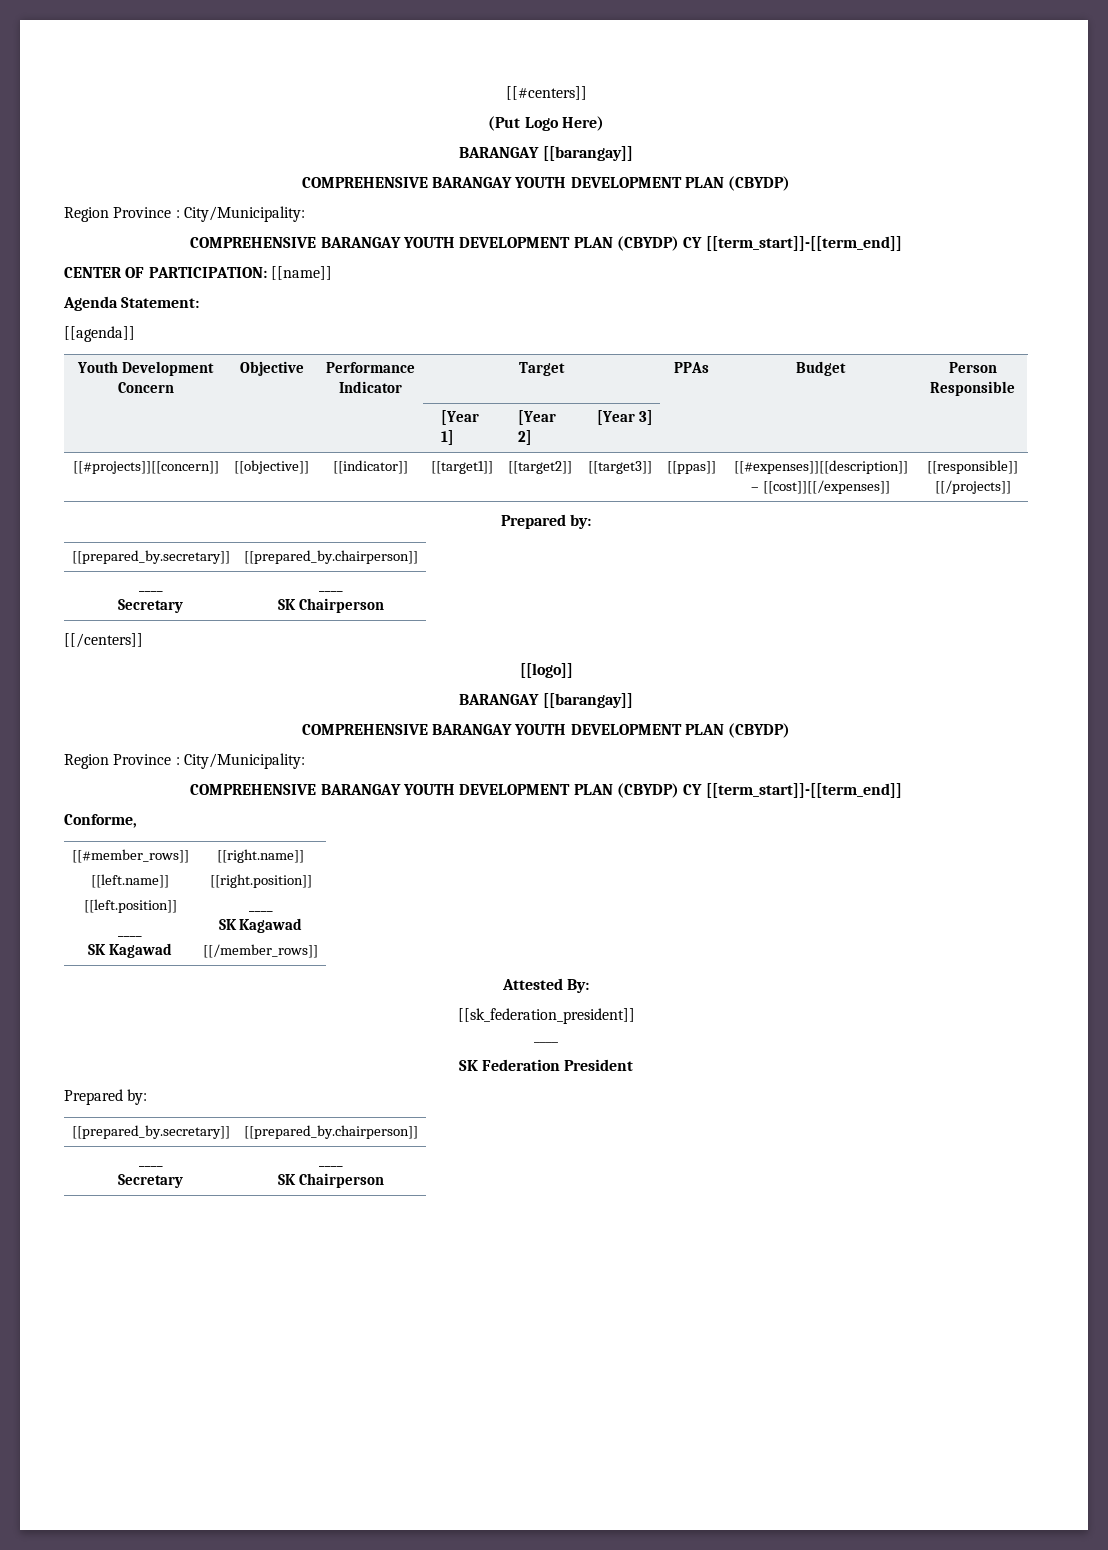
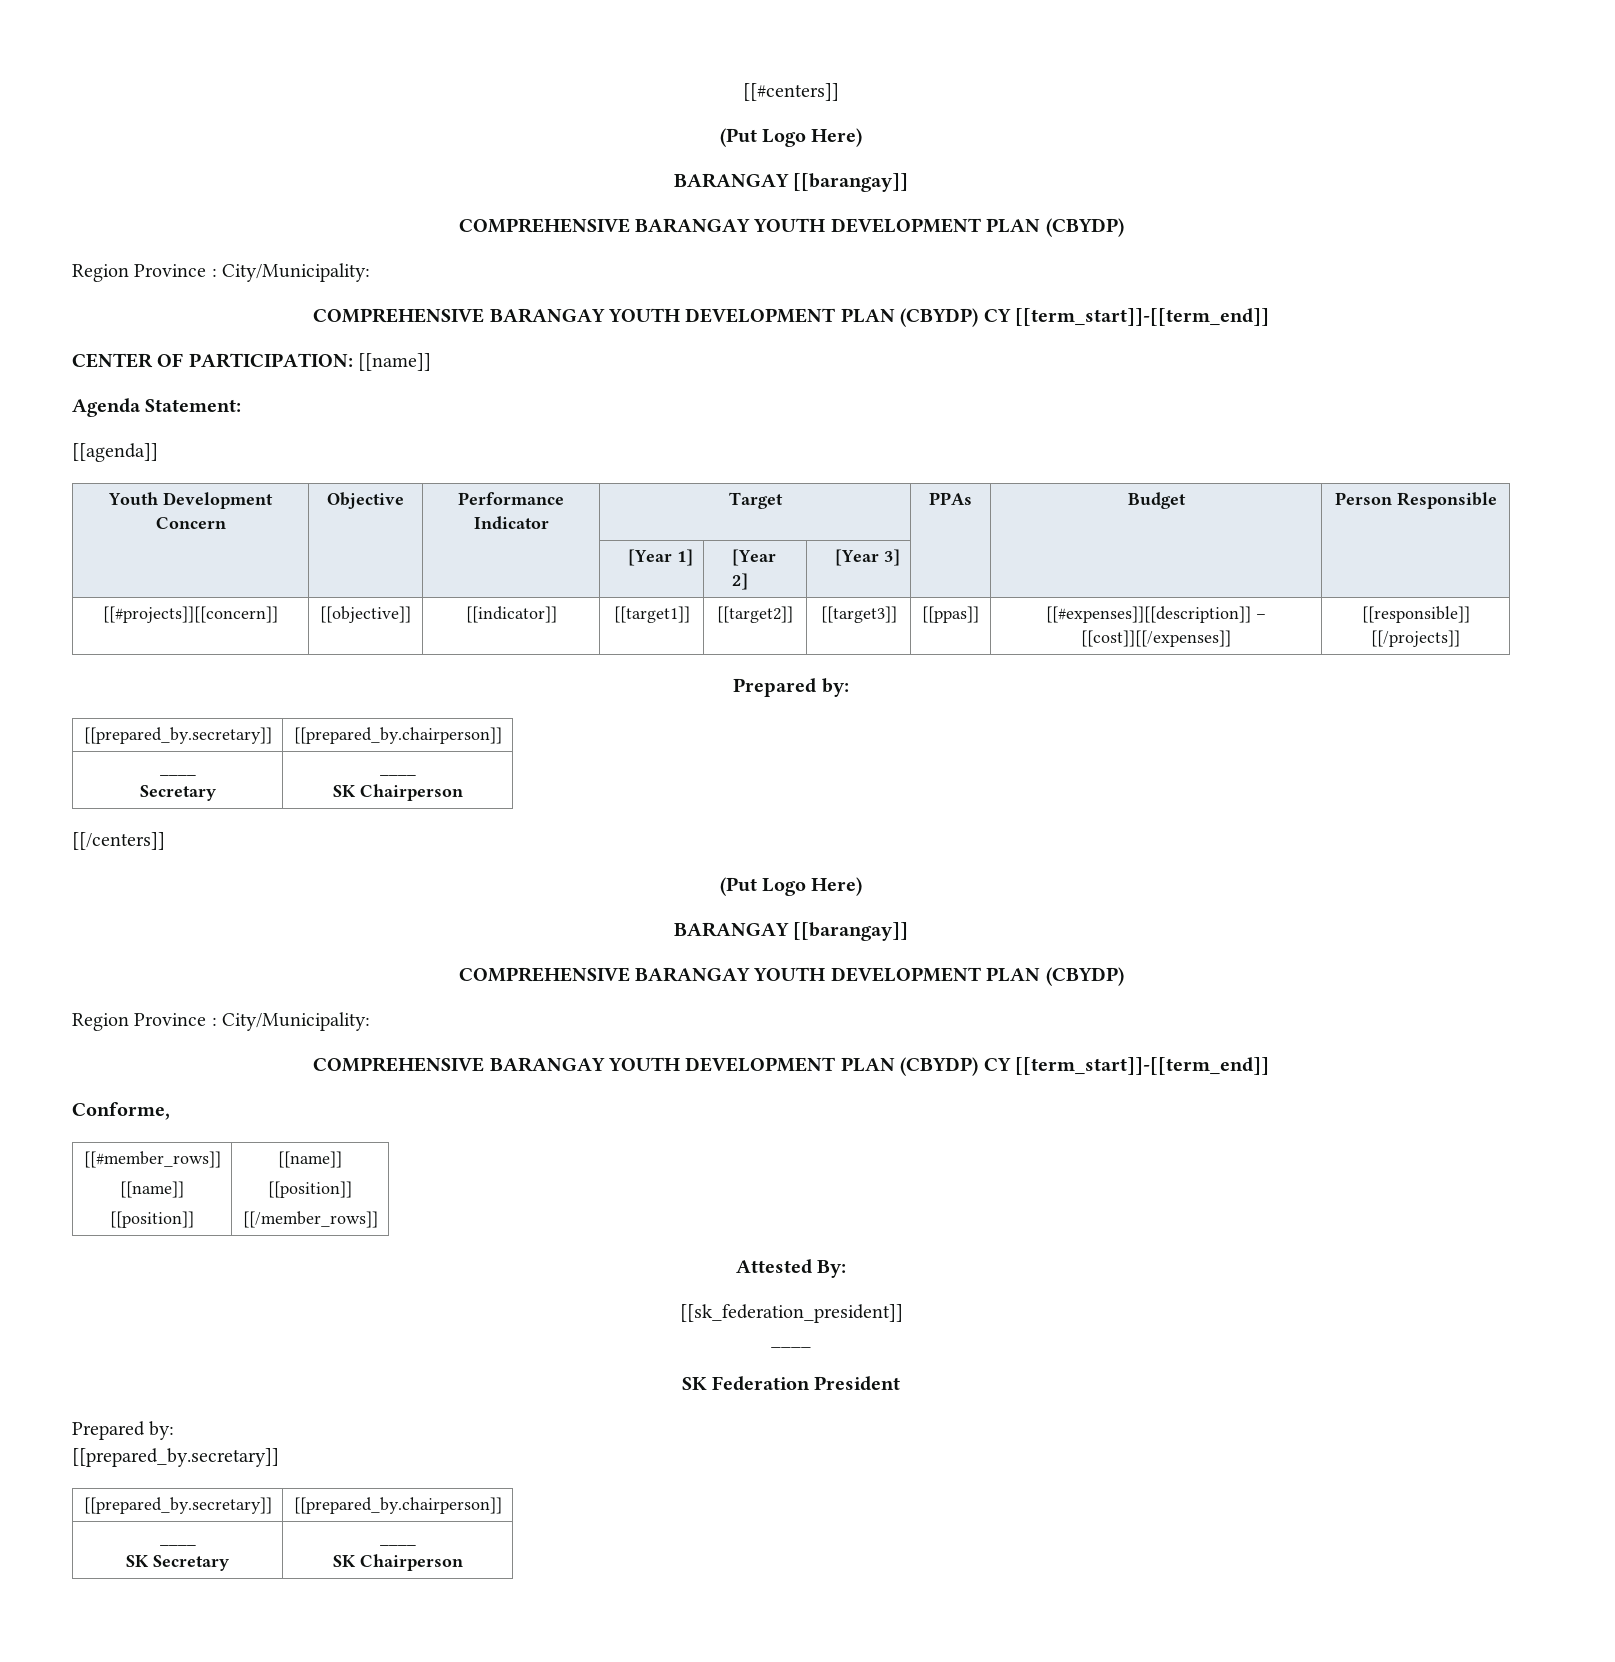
  [[/centers]]
- [[logo]]
+ (Put Logo Here)
  [[#member_rows]]
- [[left.name]]
- [[left.position]]
- ____
- SK Kagawad | [[right.name]]
- [[right.position]]
- ____
- SK Kagawad
+ [[name]]
+ [[position]] | [[name]]
+ [[position]]
  SK Federation President
  Prepared by:
+ [[prepared_by.secretary]]
  [[prepared_by.secretary]] | [[prepared_by.chairperson]]
  ____
- Secretary | ____
+ SK Secretary | ____

